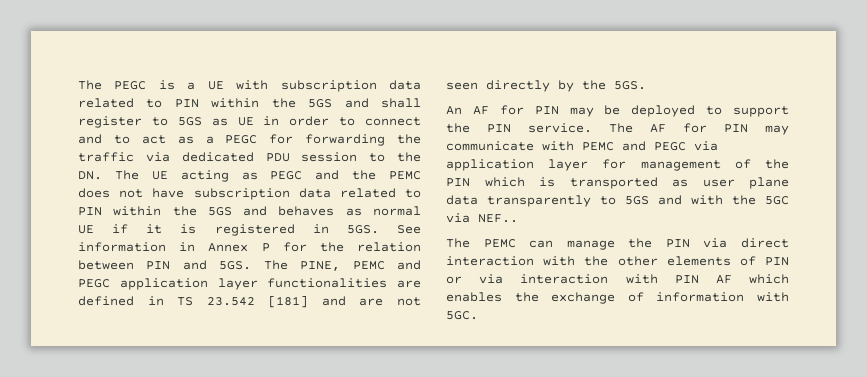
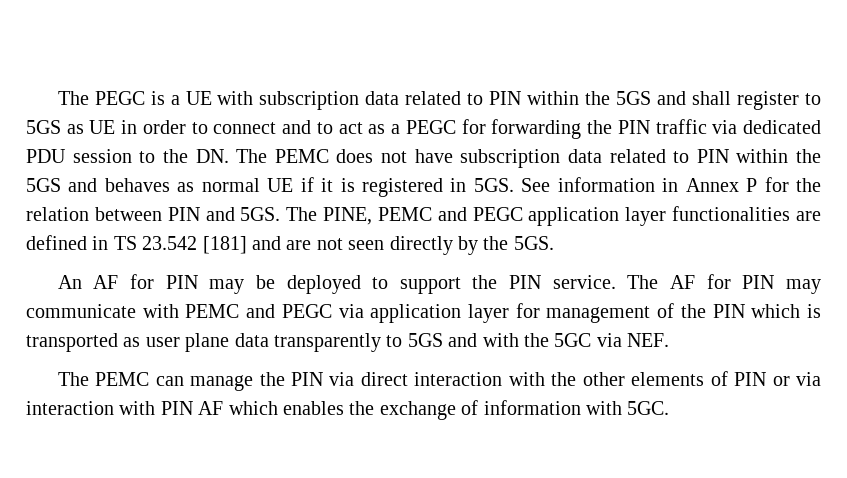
- The PEGC is a UE with subscription data related to PIN within the 5GS and shall register to 5GS as UE in order to connect and to act as a PEGC for forwarding the traffic via dedicated PDU session to the DN. The UE acting as PEGC and the PEMC does not have subscription data related to PIN within the 5GS and behaves as normal UE if it is registered in 5GS.
+ The PEGC is a UE with subscription data related to PIN within the 5GS and shall register to 5GS as UE in order to connect and to act as a PEGC for forwarding the PIN traffic via dedicated PDU session to the DN. The PEMC does not have subscription data related to PIN within the 5GS and behaves as normal UE if it is registered in 5GS.
- The AF for PIN may communicate with PEMC and PEGC via application layer for management of the PIN which is transported as user plane data transparently to 5GS and with the 5GC via NEF..
+ The AF for PIN may communicate with PEMC and PEGC via application layer for management of the PIN which is transported as user plane data transparently to 5GS and with the 5GC via NEF.

